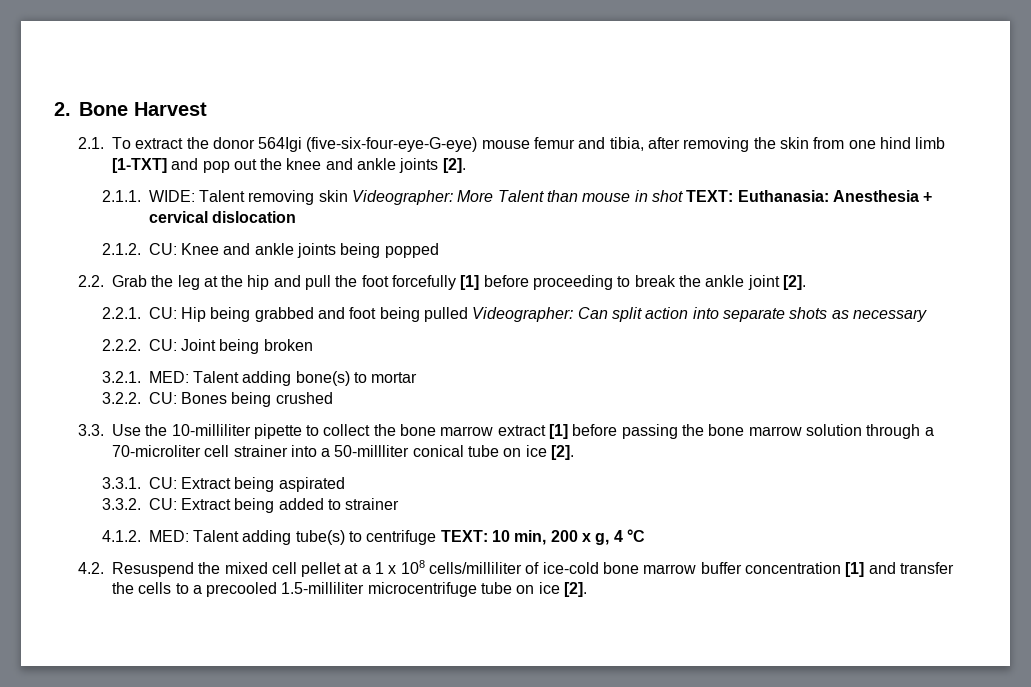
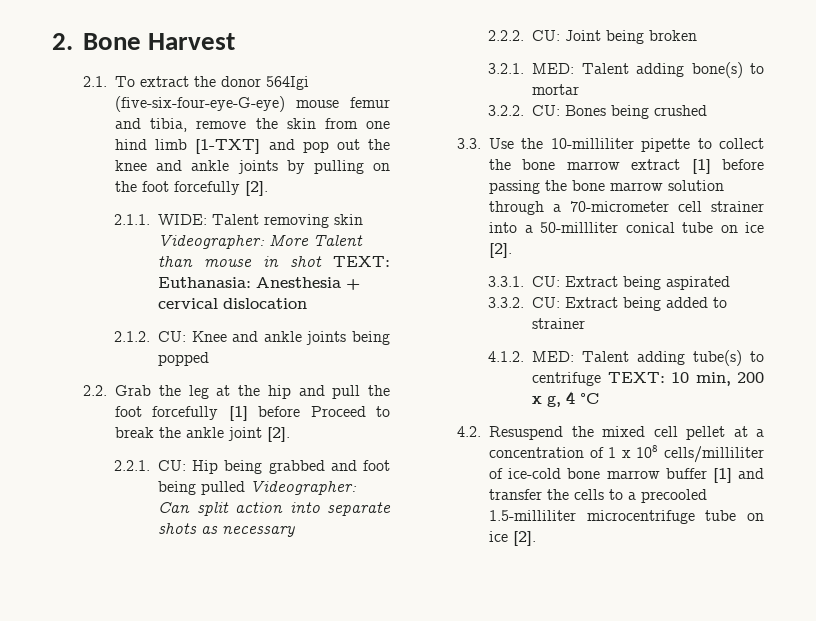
- 2.1. To extract the donor 564Igi (five-six-four-eye-G-eye) mouse femur and tibia, after removing the skin from one hind limb [1-TXT] and pop out the knee and ankle joints [2].
+ 2.1. To extract the donor 564Igi (five-six-four-eye-G-eye) mouse femur and tibia, remove the skin from one hind limb [1-TXT] and pop out the knee and ankle joints by pulling on the foot forcefully [2].
- 2.2. Grab the leg at the hip and pull the foot forcefully [1] before proceeding to break the ankle joint [2].
+ 2.2. Grab the leg at the hip and pull the foot forcefully [1] before Proceed to break the ankle joint [2].
- 3.3. Use the 10-milliliter pipette to collect the bone marrow extract [1] before passing the bone marrow solution through a 70-microliter cell strainer into a 50-millliter conical tube on ice [2].
+ 3.3. Use the 10-milliliter pipette to collect the bone marrow extract [1] before passing the bone marrow solution through a 70-micrometer cell strainer into a 50-millliter conical tube on ice [2].
- 4.2. Resuspend the mixed cell pellet at a 1 x 108 cells/milliliter of ice-cold bone marrow buffer concentration [1] and transfer the cells to a precooled 1.5-milliliter microcentrifuge tube on ice [2].
+ 4.2. Resuspend the mixed cell pellet at a concentration of 1 x 108 cells/milliliter of ice-cold bone marrow buffer [1] and transfer the cells to a precooled 1.5-milliliter microcentrifuge tube on ice [2].

